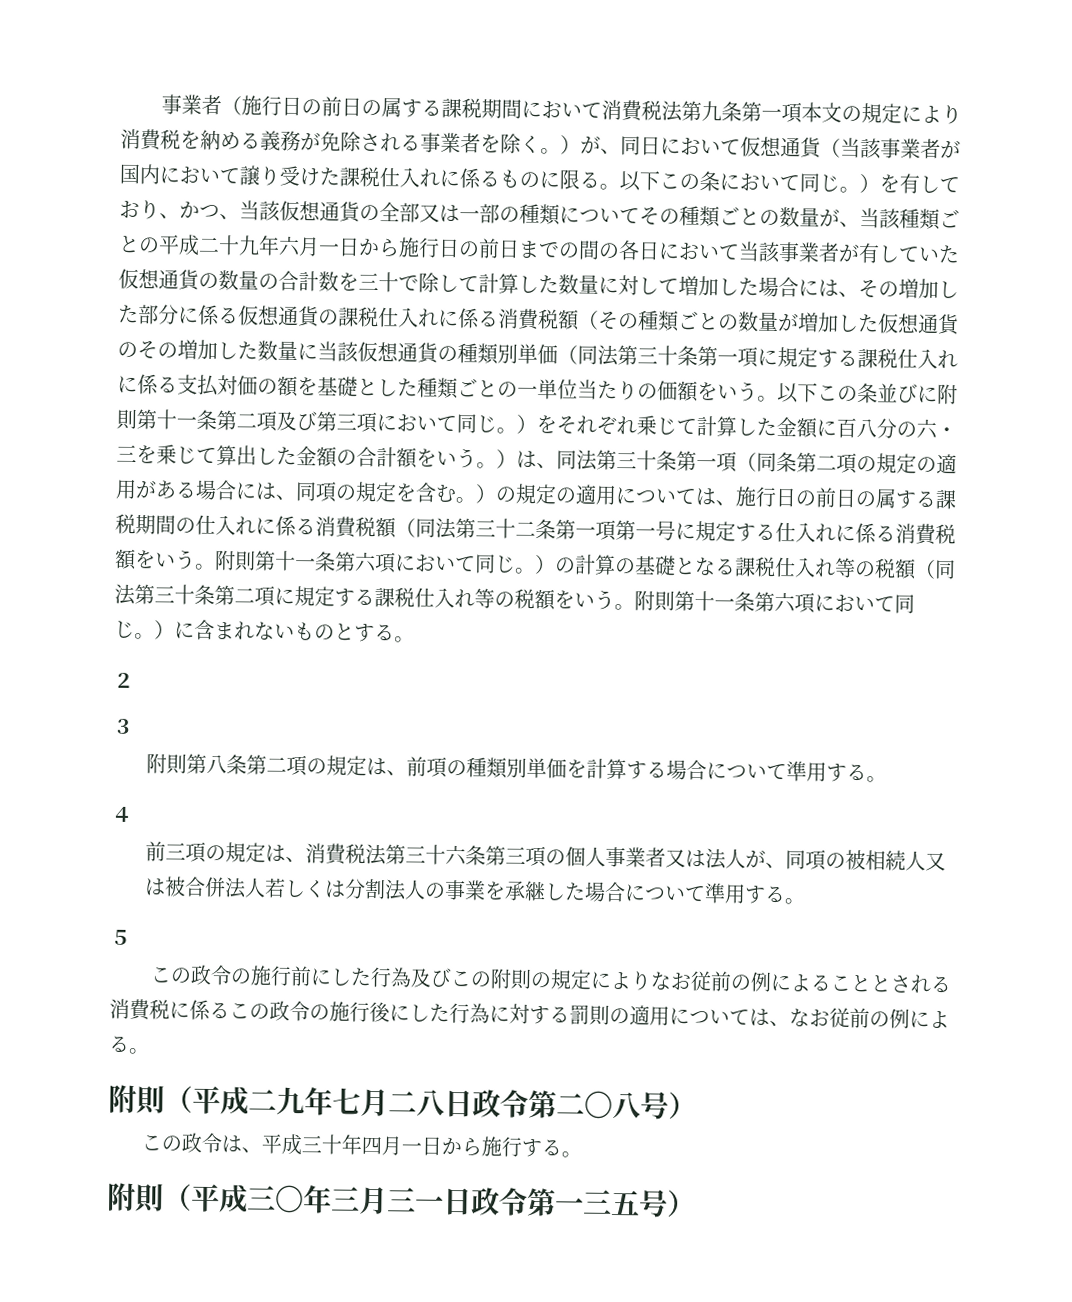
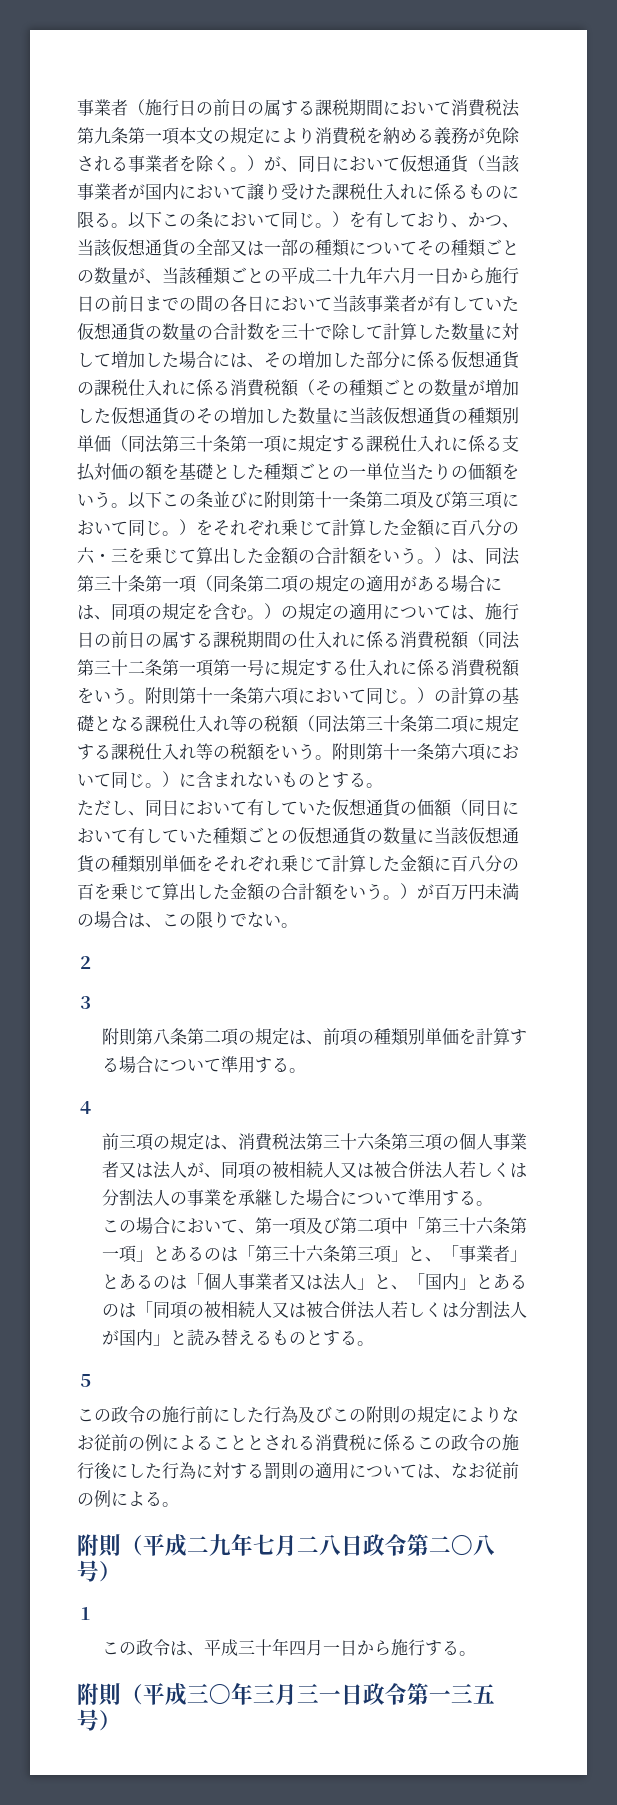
+ ただし、同日において有していた仮想通貨の価額（同日において有していた種類ごとの仮想通貨の数量に当該仮想通貨の種類別単価をそれぞれ乗じて計算した金額に百八分の百を乗じて算出した金額の合計額をいう。）が百万円未満の場合は、この限りでない。
+ この場合において、第一項及び第二項中「第三十六条第一項」とあるのは「第三十六条第三項」と、「事業者」とあるのは「個人事業者又は法人」と、「国内」とあるのは「同項の被相続人又は被合併法人若しくは分割法人が国内」と読み替えるものとする。
+ １

